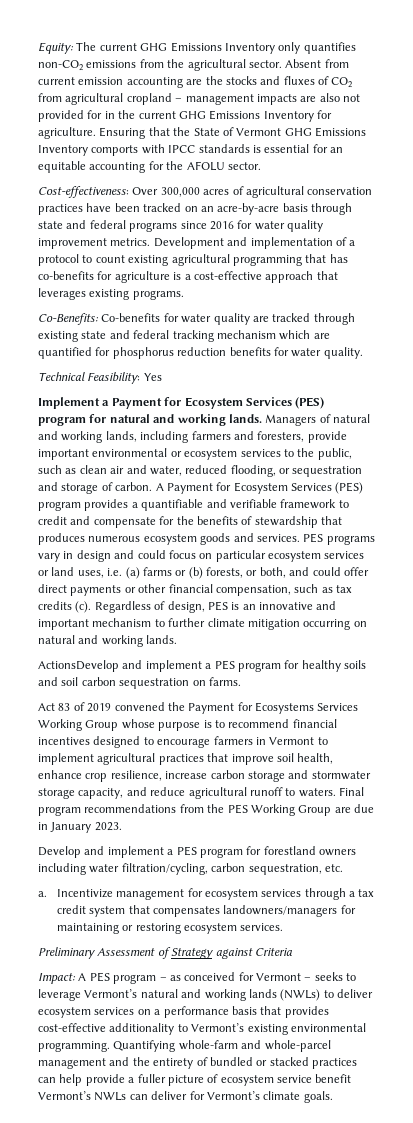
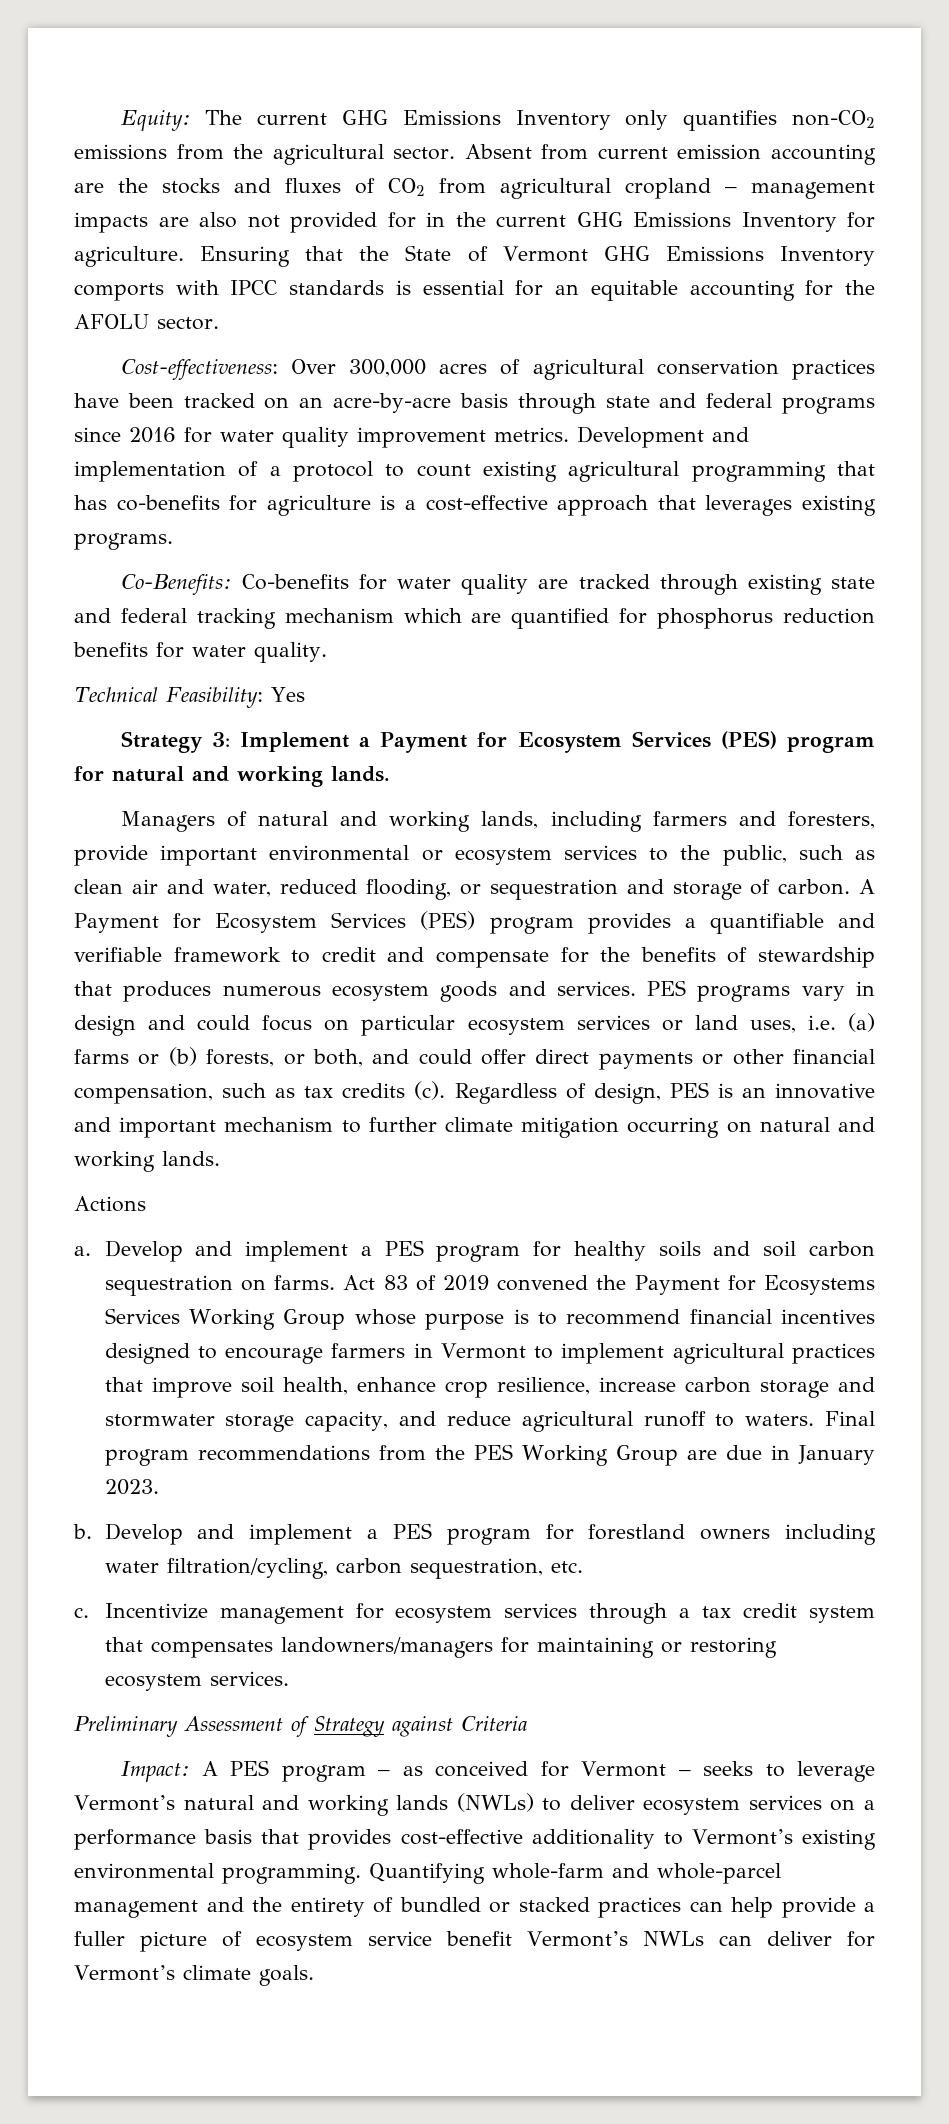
- Implement a Payment for Ecosystem Services (PES) program for natural and working lands. Managers of natural and working lands, including farmers and foresters, provide important environmental or ecosystem services to the public, such as clean air and water, reduced flooding, or sequestration and storage of carbon.
+ Strategy 3: Implement a Payment for Ecosystem Services (PES) program for natural and working lands.
+ Managers of natural and working lands, including farmers and foresters, provide important environmental or ecosystem services to the public, such as clean air and water, reduced flooding, or sequestration and storage of carbon.
- ActionsDevelop and implement a PES program for healthy soils and soil carbon sequestration on farms.
- Act 83 of 2019 convened the Payment for Ecosystems Services Working Group whose purpose is to recommend financial incentives designed to encourage farmers in Vermont to implement agricultural practices that improve soil health, enhance crop resilience, increase carbon storage and stormwater storage capacity, and reduce agricultural runoff to waters.
+ Actions
+ a. Develop and implement a PES program for healthy soils and soil carbon sequestration on farms. Act 83 of 2019 convened the Payment for Ecosystems Services Working Group whose purpose is to recommend financial incentives designed to encourage farmers in Vermont to implement agricultural practices that improve soil health, enhance crop resilience, increase carbon storage and stormwater storage capacity, and reduce agricultural runoff to waters.
+ b.
- a.
+ c.

